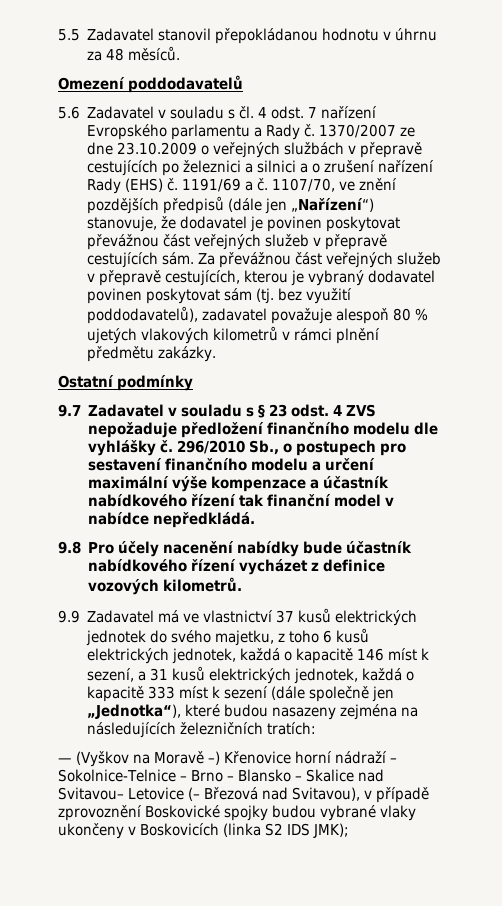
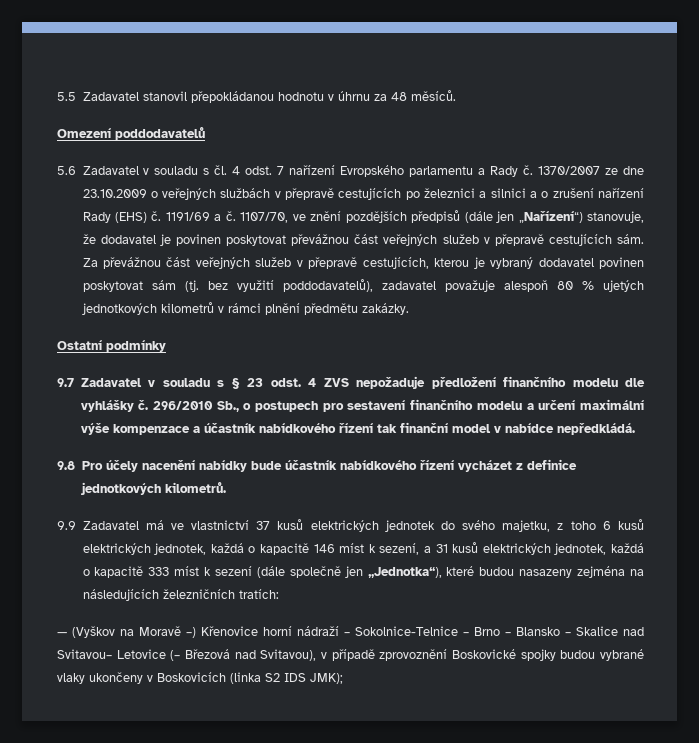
- Za převážnou část veřejných služeb v přepravě cestujících, kterou je vybraný dodavatel povinen poskytovat sám (tj. bez využití poddodavatelů), zadavatel považuje alespoň 80 % ujetých vlakových kilometrů v rámci plnění předmětu zakázky.
+ Za převážnou část veřejných služeb v přepravě cestujících, kterou je vybraný dodavatel povinen poskytovat sám (tj. bez využití poddodavatelů), zadavatel považuje alespoň 80 % ujetých jednotkových kilometrů v rámci plnění předmětu zakázky.
- 9.8 Pro účely nacenění nabídky bude účastník nabídkového řízení vycházet z definice vozových kilometrů.
+ 9.8 Pro účely nacenění nabídky bude účastník nabídkového řízení vycházet z definice jednotkových kilometrů.

